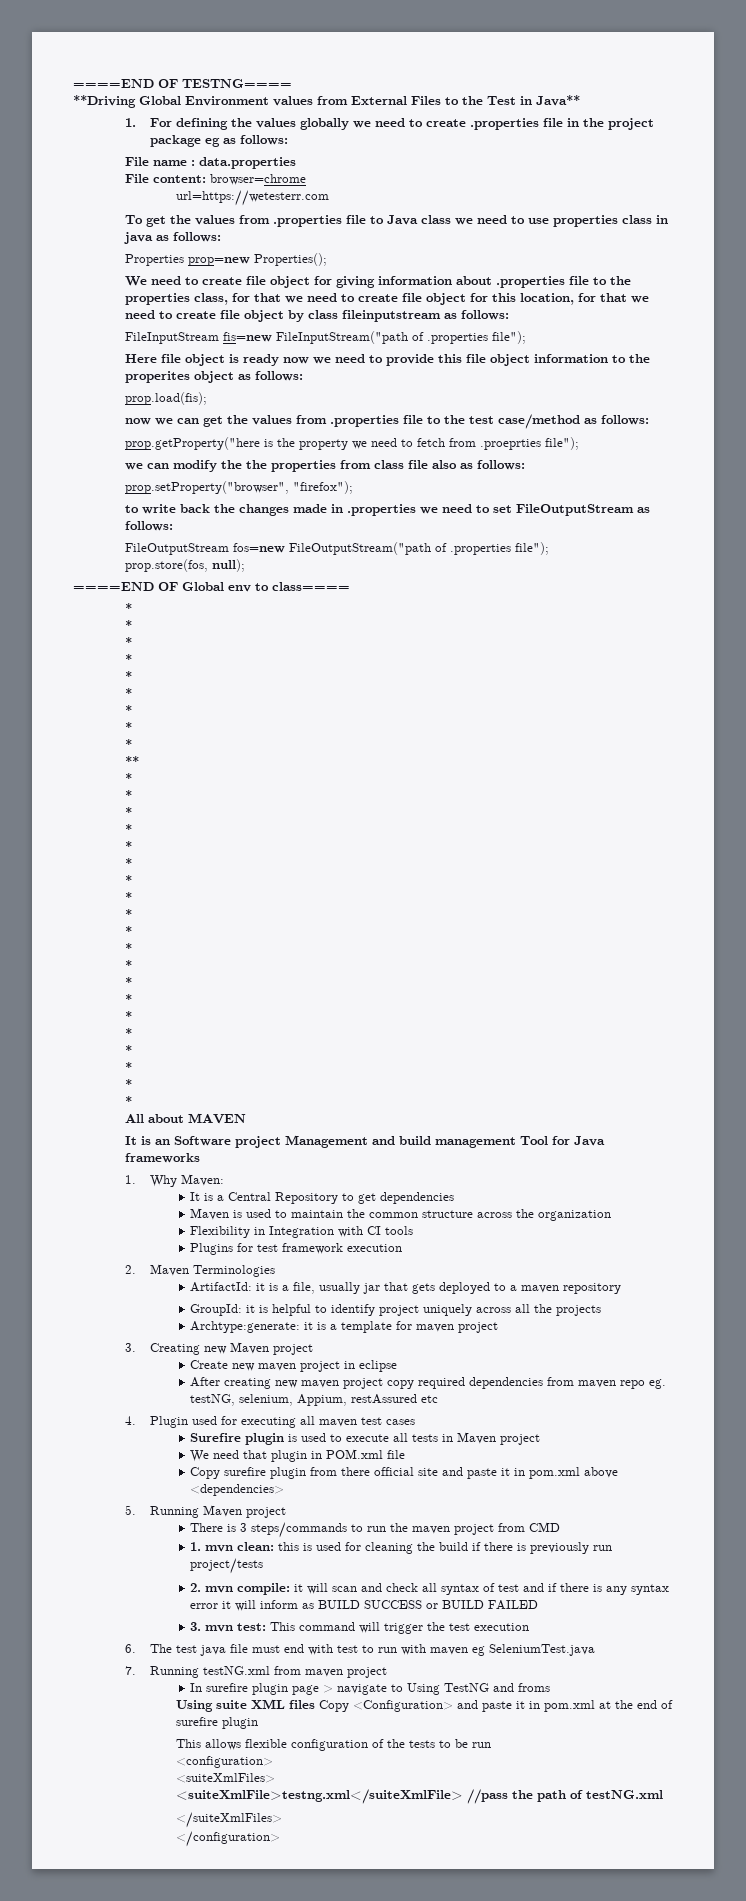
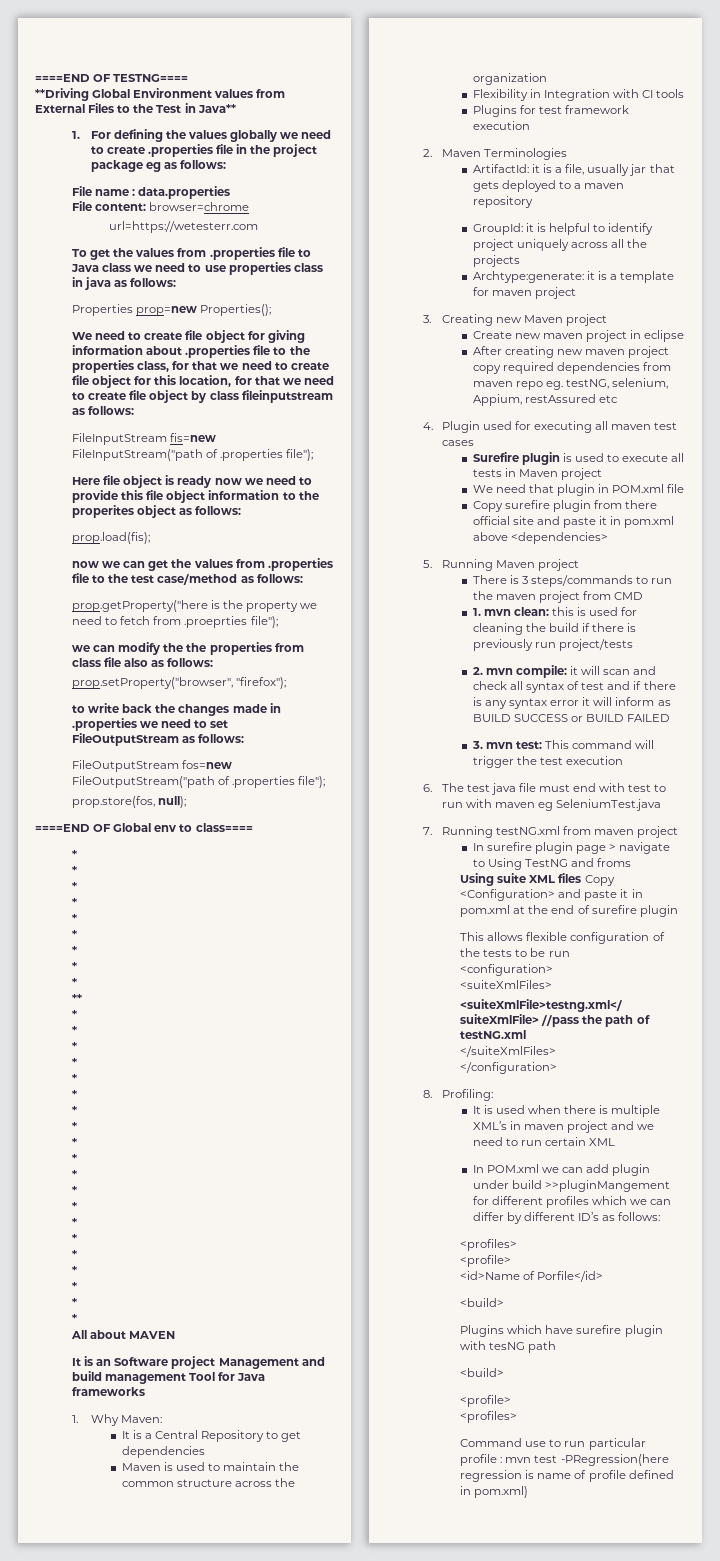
+ 8. Profiling:
+ It is used when there is multiple XML’s in maven project and we need to run certain XML
+ In POM.xml we can add plugin under build >>pluginMangement for different profiles which we can differ by different ID’s as follows:
+ <profiles>
+ <profile>
+ <id>Name of Porfile</id>
+ <build>
+ Plugins which have surefire plugin with tesNG path
+ <build>
+ <profile>
+ <profiles>
+ Command use to run particular profile : mvn test -PRegression(here regression is name of profile defined in pom.xml)

